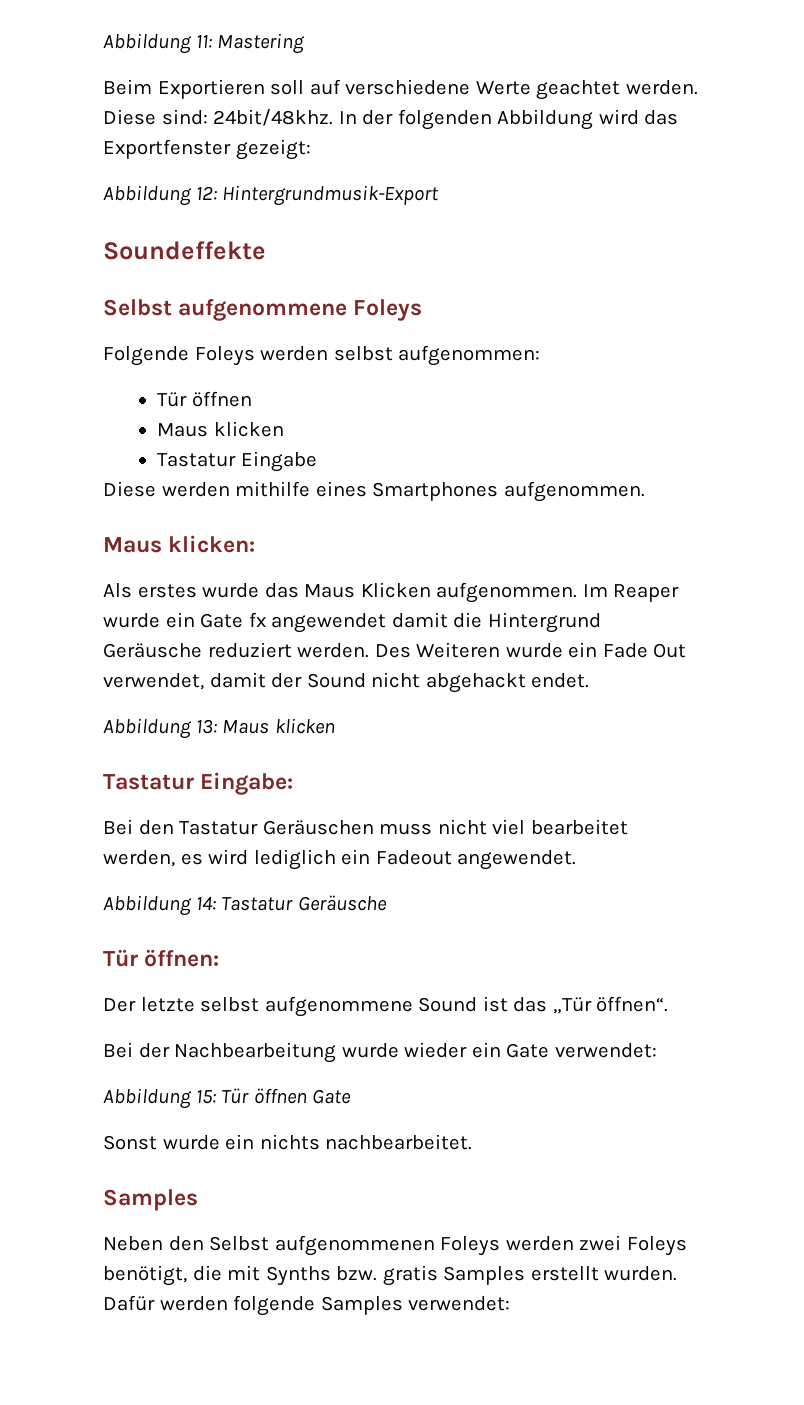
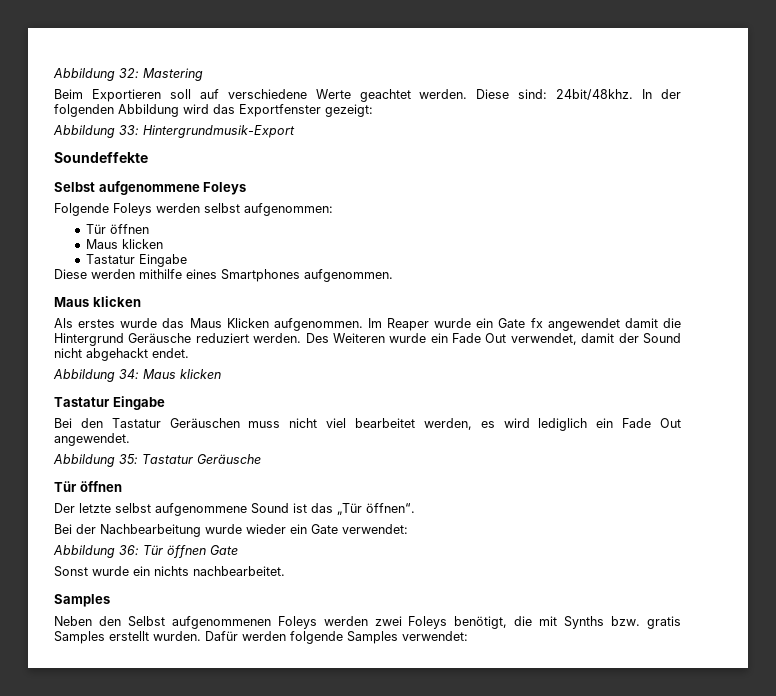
- Abbildung 11: Mastering
+ Abbildung 32: Mastering
- Abbildung 12: Hintergrundmusik-Export
+ Abbildung 33: Hintergrundmusik-Export
  Diese werden mithilfe eines Smartphones aufgenommen.
- Maus klicken:
+ Maus klicken
- Abbildung 13: Maus klicken
- Tastatur Eingabe:
+ Abbildung 34: Maus klicken
+ Tastatur Eingabe
- Bei den Tastatur Geräuschen muss nicht viel bearbeitet werden, es wird lediglich ein Fadeout angewendet.
+ Bei den Tastatur Geräuschen muss nicht viel bearbeitet werden, es wird lediglich ein Fade Out angewendet.
- Abbildung 14: Tastatur Geräusche
- Tür öffnen:
+ Abbildung 35: Tastatur Geräusche
+ Tür öffnen
- Abbildung 15: Tür öffnen Gate
+ Abbildung 36: Tür öffnen Gate

